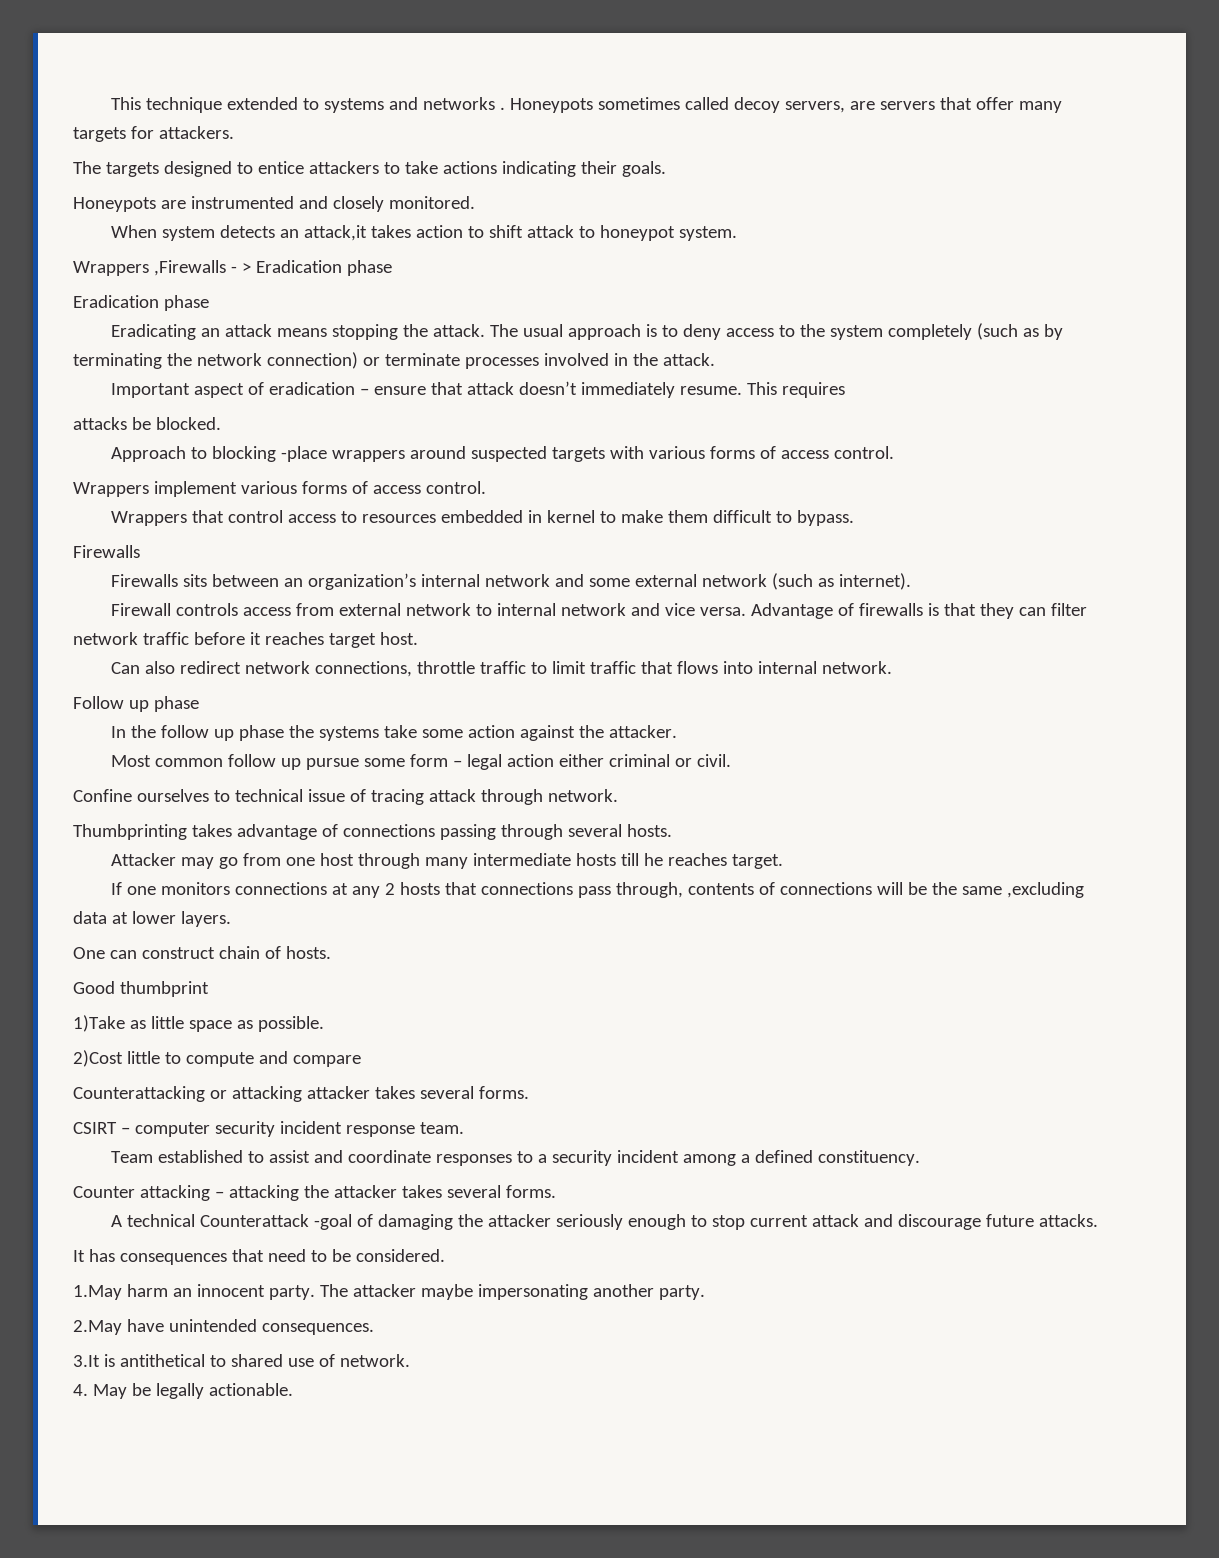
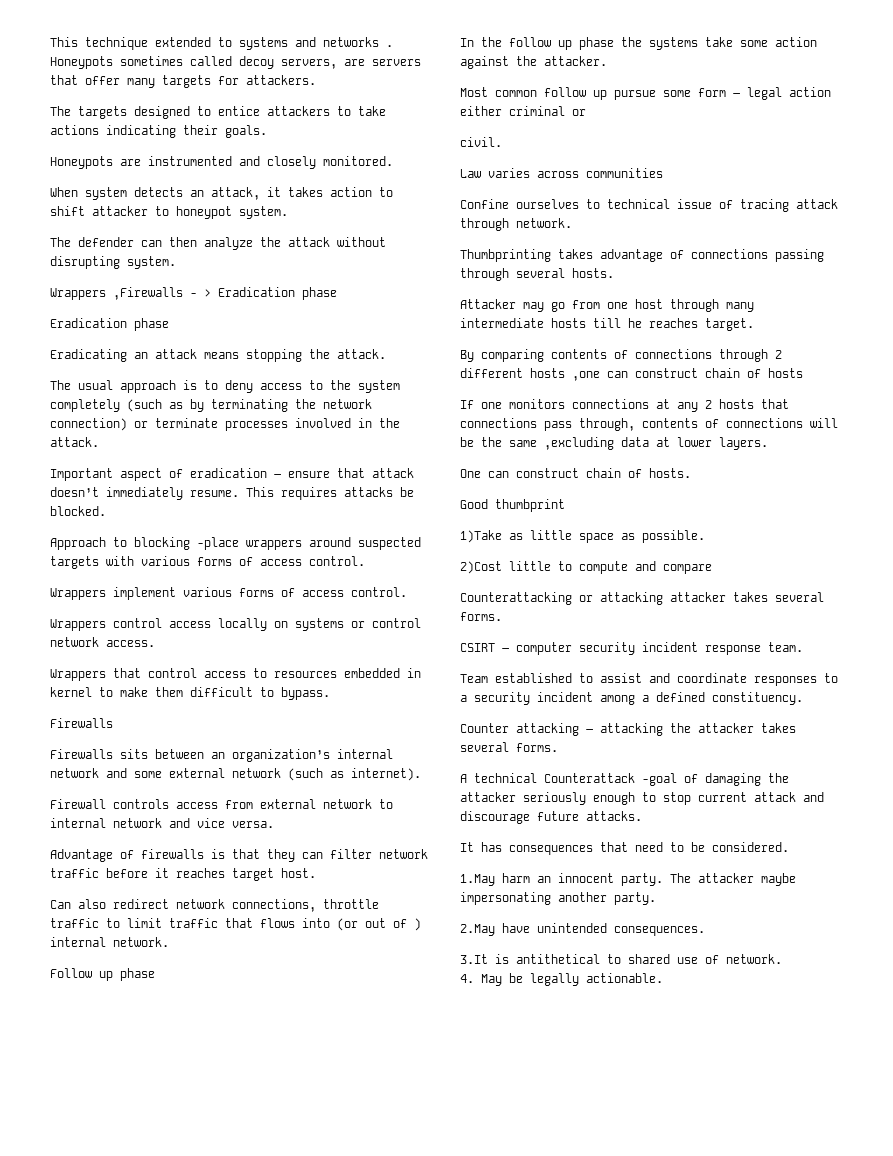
- When system detects an attack,it takes action to shift attack to honeypot system.
+ When system detects an attack, it takes action to shift attacker to honeypot system.
+ The defender can then analyze the attack without disrupting system.
- Eradicating an attack means stopping the attack. The usual approach is to deny access to the system completely (such as by terminating the network connection) or terminate processes involved in the attack.
+ Eradicating an attack means stopping the attack.
+ The usual approach is to deny access to the system completely (such as by terminating the network connection) or terminate processes involved in the attack.
- This requires
- attacks be blocked.
+ This requires attacks be blocked.
+ Wrappers control access locally on systems or control network access.
- Firewall controls access from external network to internal network and vice versa. Advantage of firewalls is that they can filter network traffic before it reaches target host.
+ Firewall controls access from external network to internal network and vice versa.
+ Advantage of firewalls is that they can filter network traffic before it reaches target host.
- Can also redirect network connections, throttle traffic to limit traffic that flows into internal network.
+ Can also redirect network connections, throttle traffic to limit traffic that flows into (or out of ) internal network.
- Most common follow up pursue some form – legal action either criminal or civil.
+ Most common follow up pursue some form – legal action either criminal or
+ civil.
+ Law varies across communities
+ By comparing contents of connections through 2 different hosts ,one can construct chain of hosts

